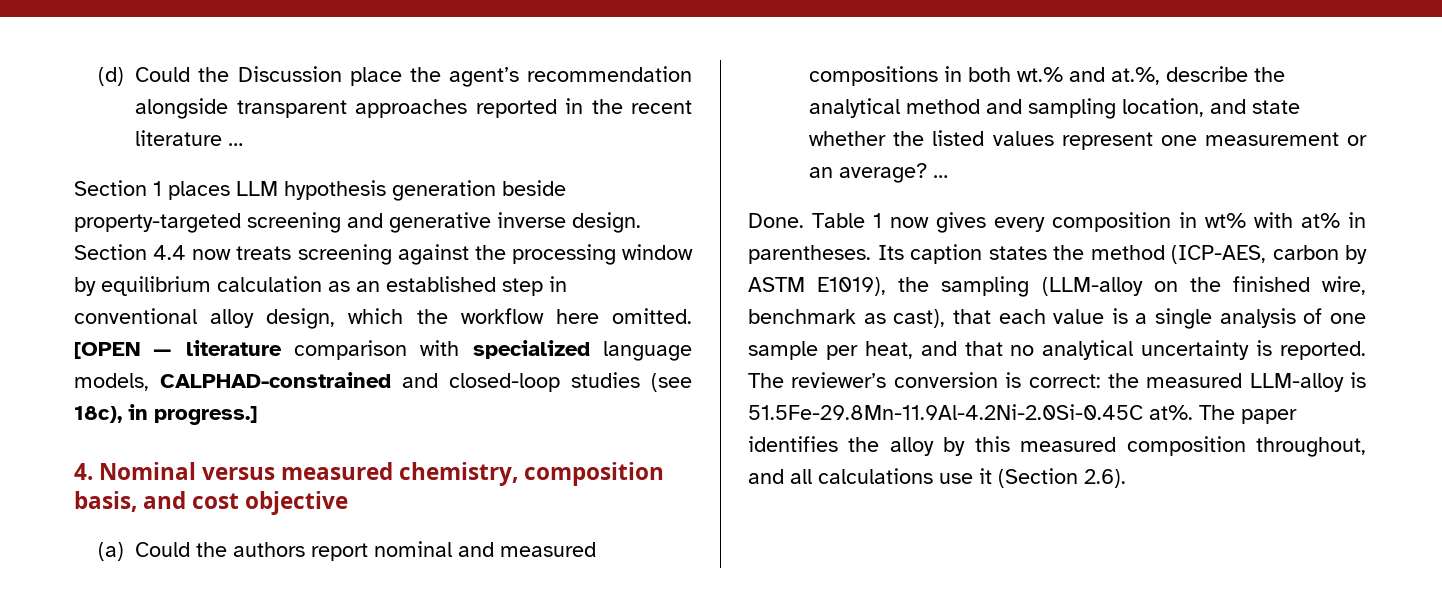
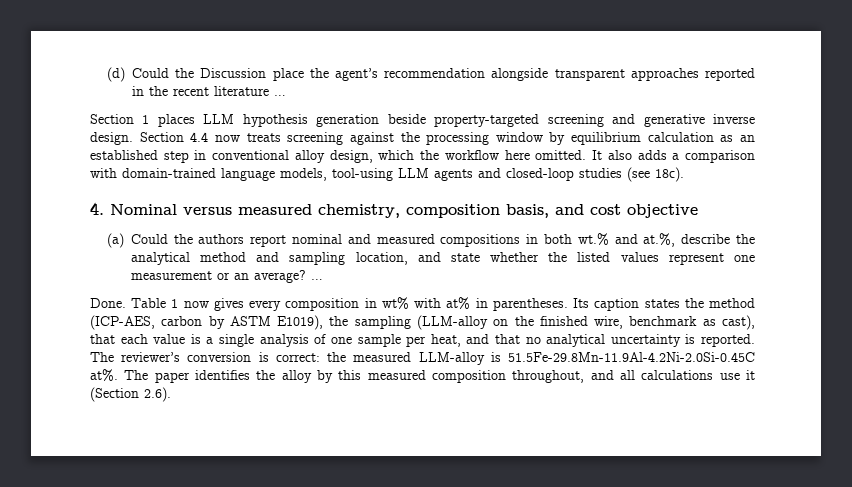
- [OPEN — literature comparison with specialized language models, CALPHAD-constrained and closed-loop studies (see 18c), in progress.]
+ It also adds a comparison with domain-trained language models, tool-using LLM agents and closed-loop studies (see 18c).

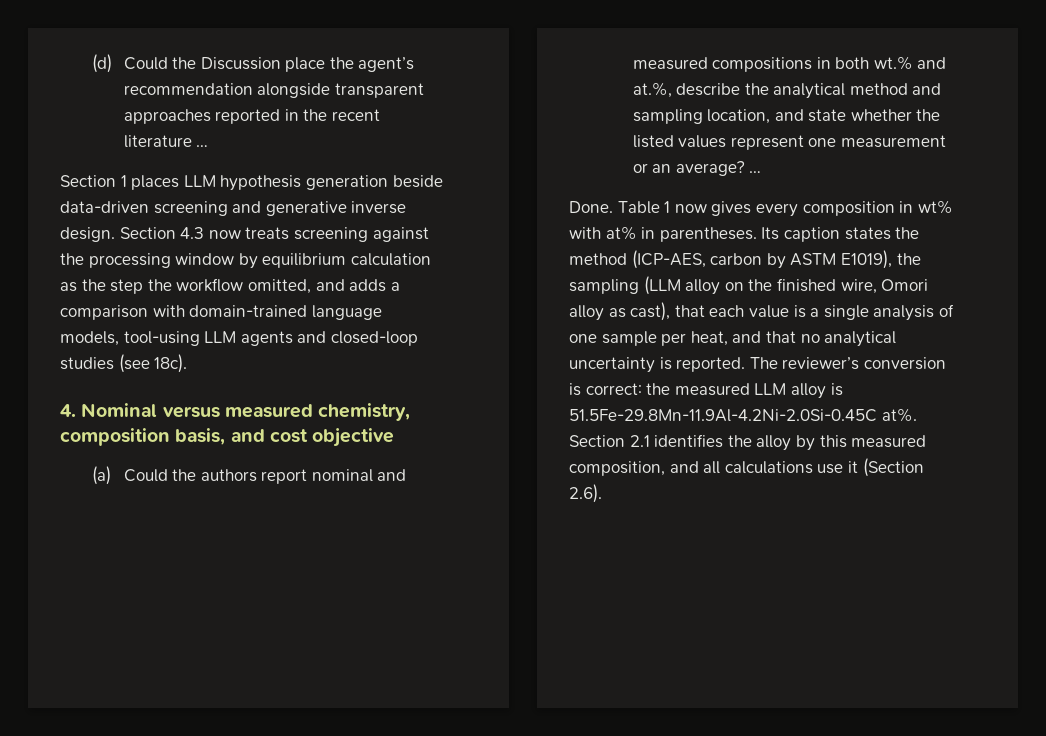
- Section 1 places LLM hypothesis generation beside property-targeted screening and generative inverse design.
+ Section 1 places LLM hypothesis generation beside data-driven screening and generative inverse design.
- Section 4.4 now treats screening against the processing window by equilibrium calculation as an established step in conventional alloy design, which the workflow here omitted. It also adds a comparison with domain-trained language models, tool-using LLM agents and closed-loop studies (see 18c).
+ Section 4.3 now treats screening against the processing window by equilibrium calculation as the step the workflow omitted, and adds a comparison with domain-trained language models, tool-using LLM agents and closed-loop studies (see 18c).
- Its caption states the method (ICP-AES, carbon by ASTM E1019), the sampling (LLM-alloy on the finished wire, benchmark as cast), that each value is a single analysis of one sample per heat, and that no analytical uncertainty is reported.
+ Its caption states the method (ICP-AES, carbon by ASTM E1019), the sampling (LLM alloy on the finished wire, Omori alloy as cast), that each value is a single analysis of one sample per heat, and that no analytical uncertainty is reported.
- The reviewer’s conversion is correct: the measured LLM-alloy is 51.5Fe-29.8Mn-11.9Al-4.2Ni-2.0Si-0.45C at%.
+ The reviewer’s conversion is correct: the measured LLM alloy is 51.5Fe-29.8Mn-11.9Al-4.2Ni-2.0Si-0.45C at%.
- The paper identifies the alloy by this measured composition throughout, and all calculations use it (Section 2.6).
+ Section 2.1 identifies the alloy by this measured composition, and all calculations use it (Section 2.6).

